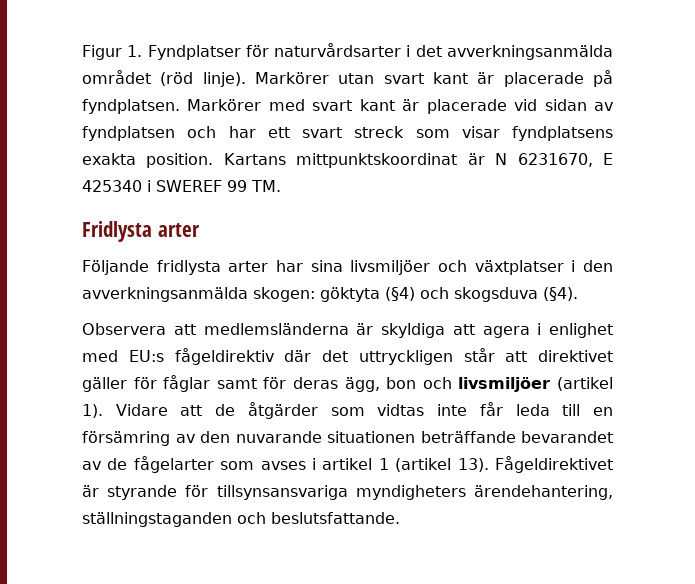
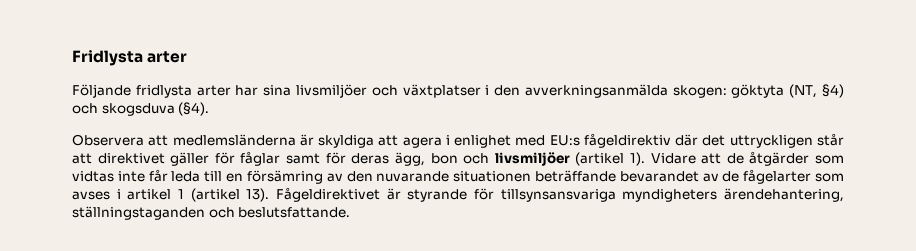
- Figur 1. Fyndplatser för naturvårdsarter i det avverkningsanmälda området (röd linje). Markörer utan svart kant är placerade på fyndplatsen. Markörer med svart kant är placerade vid sidan av fyndplatsen och har ett svart streck som visar fyndplatsens exakta position. Kartans mittpunktskoordinat är N 6231670, E 425340 i SWEREF 99 TM.
- Följande fridlysta arter har sina livsmiljöer och växtplatser i den avverkningsanmälda skogen: göktyta (§4) och skogsduva (§4).
+ Följande fridlysta arter har sina livsmiljöer och växtplatser i den avverkningsanmälda skogen: göktyta (NT, §4) och skogsduva (§4).

